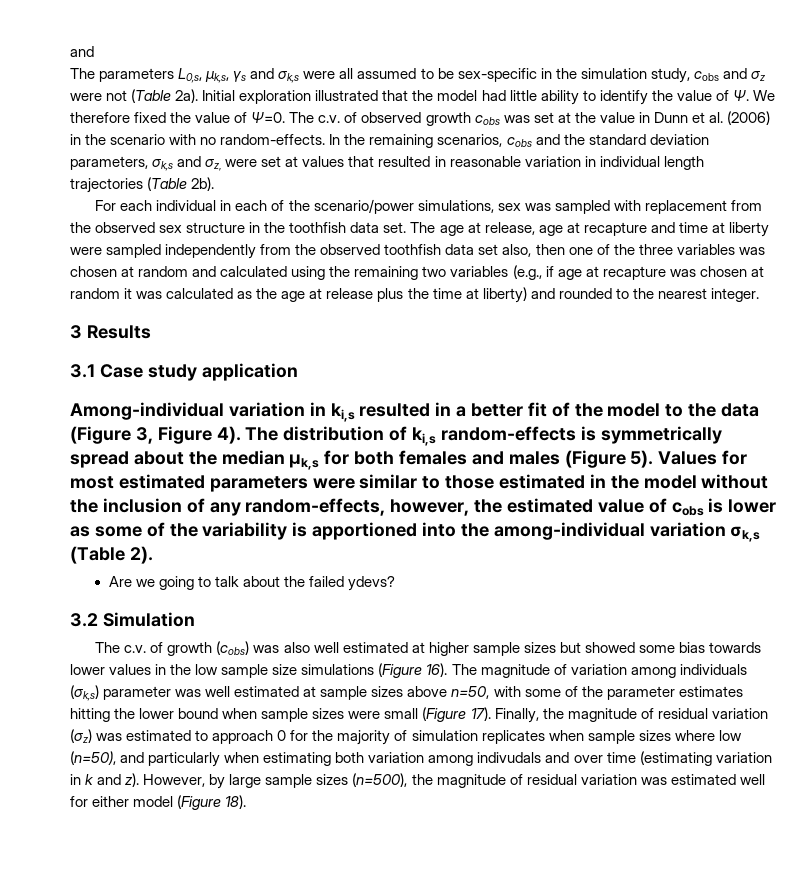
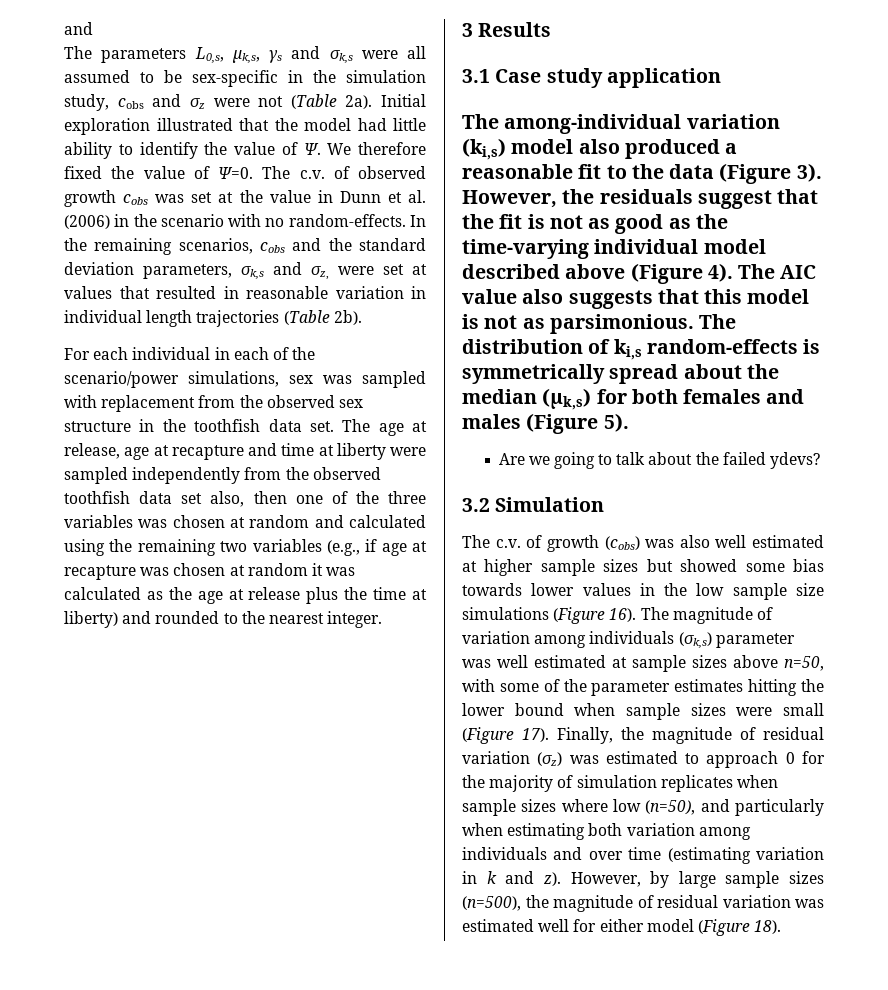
- Among-individual variation in ki,s resulted in a better fit of the model to the data (Figure 3, Figure 4).
+ The among-individual variation (ki,s) model also produced a reasonable fit to the data (Figure 3). However, the residuals suggest that the fit is not as good as the time-varying individual model described above (Figure 4). The AIC value also suggests that this model is not as parsimonious.
- The distribution of ki,s random-effects is symmetrically spread about the median μk,s for both females and males (Figure 5). Values for most estimated parameters were similar to those estimated in the model without the inclusion of any random-effects, however, the estimated value of cobs is lower as some of the variability is apportioned into the among-individual variation σk,s (Table 2).
+ The distribution of ki,s random-effects is symmetrically spread about the median (μk,s) for both females and males (Figure 5).
- Finally, the magnitude of residual variation (σz) was estimated to approach 0 for the majority of simulation replicates when sample sizes where low (n=50), and particularly when estimating both variation among indivudals and over time (estimating variation in k and z).
+ Finally, the magnitude of residual variation (σz) was estimated to approach 0 for the majority of simulation replicates when sample sizes where low (n=50), and particularly when estimating both variation among individuals and over time (estimating variation in k and z).

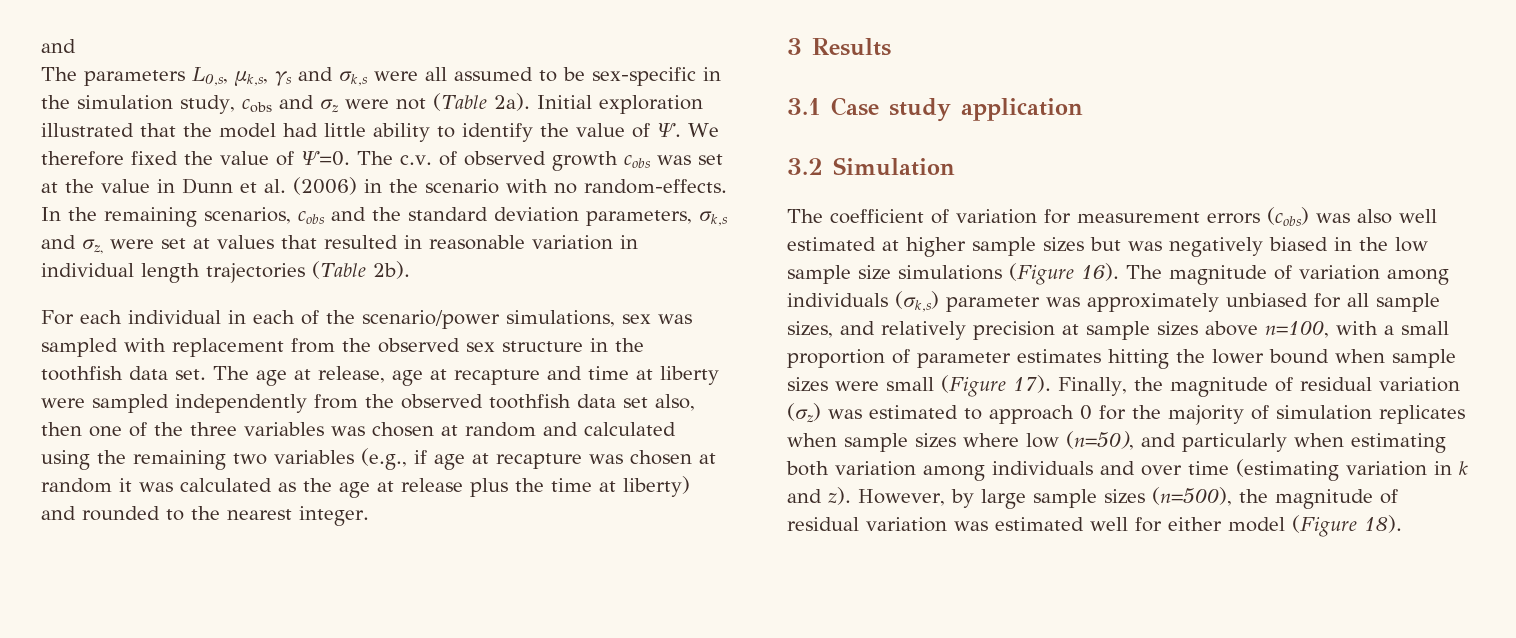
- The among-individual variation (ki,s) model also produced a reasonable fit to the data (Figure 3). However, the residuals suggest that the fit is not as good as the time-varying individual model described above (Figure 4). The AIC value also suggests that this model is not as parsimonious. The distribution of ki,s random-effects is symmetrically spread about the median (μk,s) for both females and males (Figure 5).
- Are we going to talk about the failed ydevs?
  3.2 Simulation
- The c.v. of growth (cobs) was also well estimated at higher sample sizes but showed some bias towards lower values in the low sample size simulations (Figure 16).
+ The coefficient of variation for measurement errors (cobs) was also well estimated at higher sample sizes but was negatively biased in the low sample size simulations (Figure 16).
- The magnitude of variation among individuals (σk,s) parameter was well estimated at sample sizes above n=50, with some of the parameter estimates hitting the lower bound when sample sizes were small (Figure 17).
+ The magnitude of variation among individuals (σk,s) parameter was approximately unbiased for all sample sizes, and relatively precision at sample sizes above n=100, with a small proportion of parameter estimates hitting the lower bound when sample sizes were small (Figure 17).

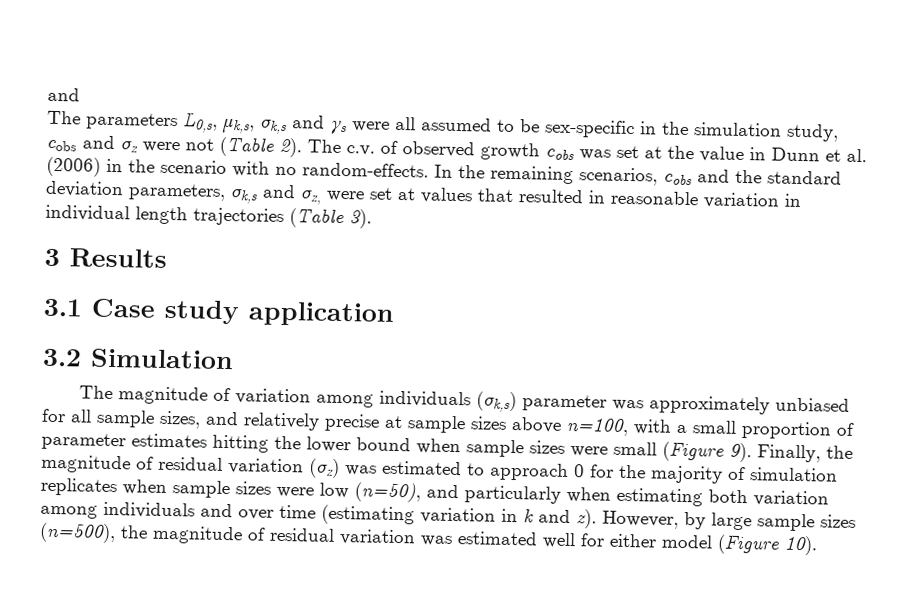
- The parameters L0,s, μk,s, γs and σk,s were all assumed to be sex-specific in the simulation study, cobs and σz were not (Table 2a). Initial exploration illustrated that the model had little ability to identify the value of Ψ. We therefore fixed the value of Ψ=0. The c.v. of observed growth cobs was set at the value in Dunn et al. (2006) in the scenario with no random-effects.
+ The parameters L0,s, μk,s, σk,s and γs were all assumed to be sex-specific in the simulation study, cobs and σz were not (Table 2). The c.v. of observed growth cobs was set at the value in Dunn et al. (2006) in the scenario with no random-effects.
- In the remaining scenarios, cobs and the standard deviation parameters, σk,s and σz, were set at values that resulted in reasonable variation in individual length trajectories (Table 2b).
- For each individual in each of the scenario/power simulations, sex was sampled with replacement from the observed sex structure in the toothfish data set. The age at release, age at recapture and time at liberty were sampled independently from the observed toothfish data set also, then one of the three variables was chosen at random and calculated using the remaining two variables (e.g., if age at recapture was chosen at random it was calculated as the age at release plus the time at liberty) and rounded to the nearest integer.
+ In the remaining scenarios, cobs and the standard deviation parameters, σk,s and σz, were set at values that resulted in reasonable variation in individual length trajectories (Table 3).
- The coefficient of variation for measurement errors (cobs) was also well estimated at higher sample sizes but was negatively biased in the low sample size simulations (Figure 16). The magnitude of variation among individuals (σk,s) parameter was approximately unbiased for all sample sizes, and relatively precision at sample sizes above n=100, with a small proportion of parameter estimates hitting the lower bound when sample sizes were small (Figure 17).
+ The magnitude of variation among individuals (σk,s) parameter was approximately unbiased for all sample sizes, and relatively precise at sample sizes above n=100, with a small proportion of parameter estimates hitting the lower bound when sample sizes were small (Figure 9).
- Finally, the magnitude of residual variation (σz) was estimated to approach 0 for the majority of simulation replicates when sample sizes where low (n=50), and particularly when estimating both variation among individuals and over time (estimating variation in k and z).
+ Finally, the magnitude of residual variation (σz) was estimated to approach 0 for the majority of simulation replicates when sample sizes were low (n=50), and particularly when estimating both variation among individuals and over time (estimating variation in k and z).
- However, by large sample sizes (n=500), the magnitude of residual variation was estimated well for either model (Figure 18).
+ However, by large sample sizes (n=500), the magnitude of residual variation was estimated well for either model (Figure 10).

